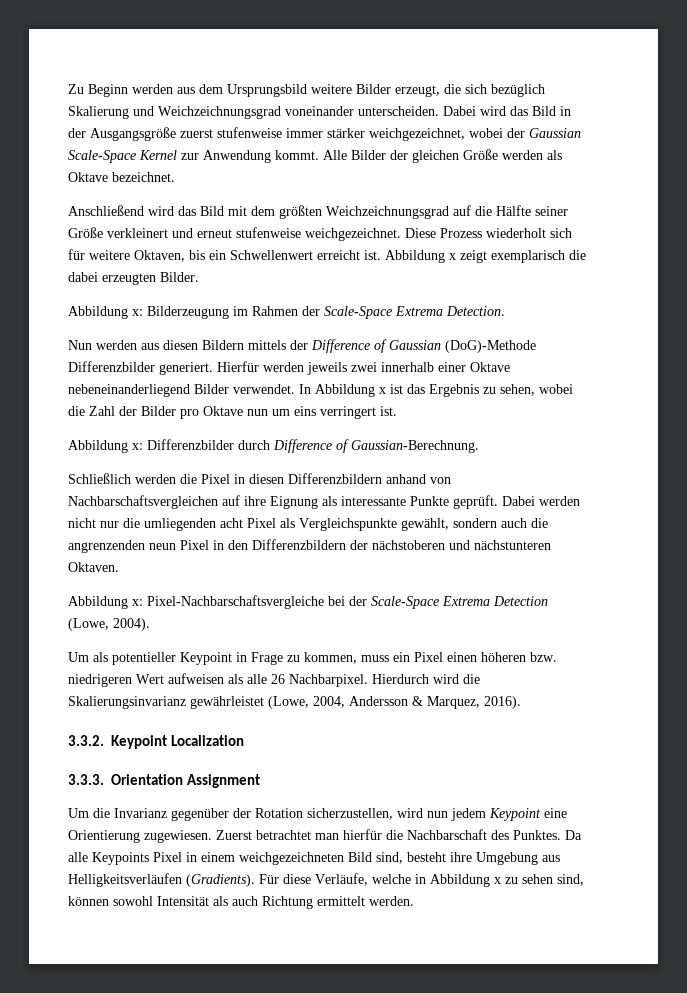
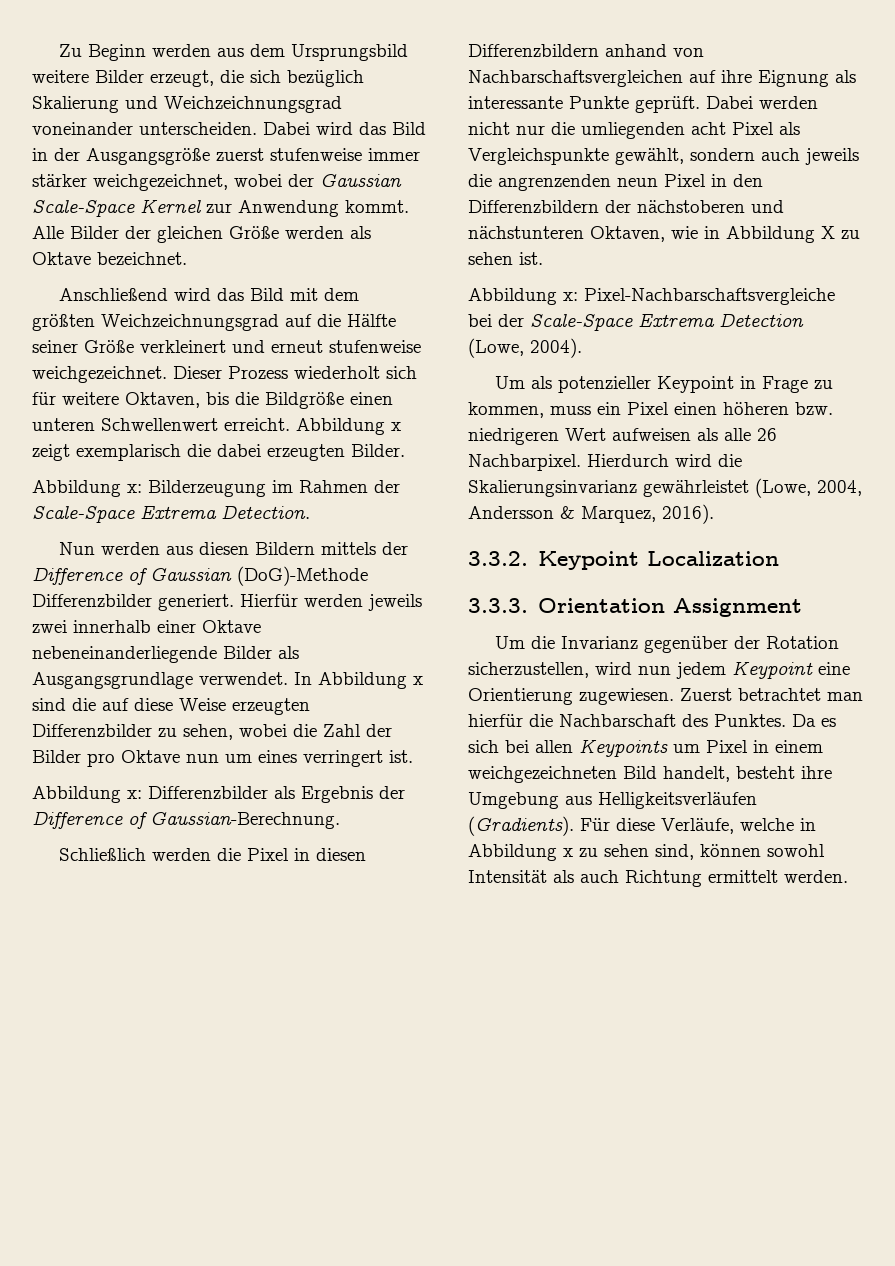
- Diese Prozess wiederholt sich für weitere Oktaven, bis ein Schwellenwert erreicht ist.
+ Dieser Prozess wiederholt sich für weitere Oktaven, bis die Bildgröße einen unteren Schwellenwert erreicht.
- Hierfür werden jeweils zwei innerhalb einer Oktave nebeneinanderliegend Bilder verwendet. In Abbildung x ist das Ergebnis zu sehen, wobei die Zahl der Bilder pro Oktave nun um eins verringert ist.
+ Hierfür werden jeweils zwei innerhalb einer Oktave nebeneinanderliegende Bilder als Ausgangsgrundlage verwendet. In Abbildung x sind die auf diese Weise erzeugten Differenzbilder zu sehen, wobei die Zahl der Bilder pro Oktave nun um eines verringert ist.
- Abbildung x: Differenzbilder durch Difference of Gaussian-Berechnung.
+ Abbildung x: Differenzbilder als Ergebnis der Difference of Gaussian-Berechnung.
- Dabei werden nicht nur die umliegenden acht Pixel als Vergleichspunkte gewählt, sondern auch die angrenzenden neun Pixel in den Differenzbildern der nächstoberen und nächstunteren Oktaven.
+ Dabei werden nicht nur die umliegenden acht Pixel als Vergleichspunkte gewählt, sondern auch jeweils die angrenzenden neun Pixel in den Differenzbildern der nächstoberen und nächstunteren Oktaven, wie in Abbildung X zu sehen ist.
- Um als potentieller Keypoint in Frage zu kommen, muss ein Pixel einen höheren bzw. niedrigeren Wert aufweisen als alle 26 Nachbarpixel.
+ Um als potenzieller Keypoint in Frage zu kommen, muss ein Pixel einen höheren bzw. niedrigeren Wert aufweisen als alle 26 Nachbarpixel.
- Da alle Keypoints Pixel in einem weichgezeichneten Bild sind, besteht ihre Umgebung aus Helligkeitsverläufen (Gradients).
+ Da es sich bei allen Keypoints um Pixel in einem weichgezeichneten Bild handelt, besteht ihre Umgebung aus Helligkeitsverläufen (Gradients).

